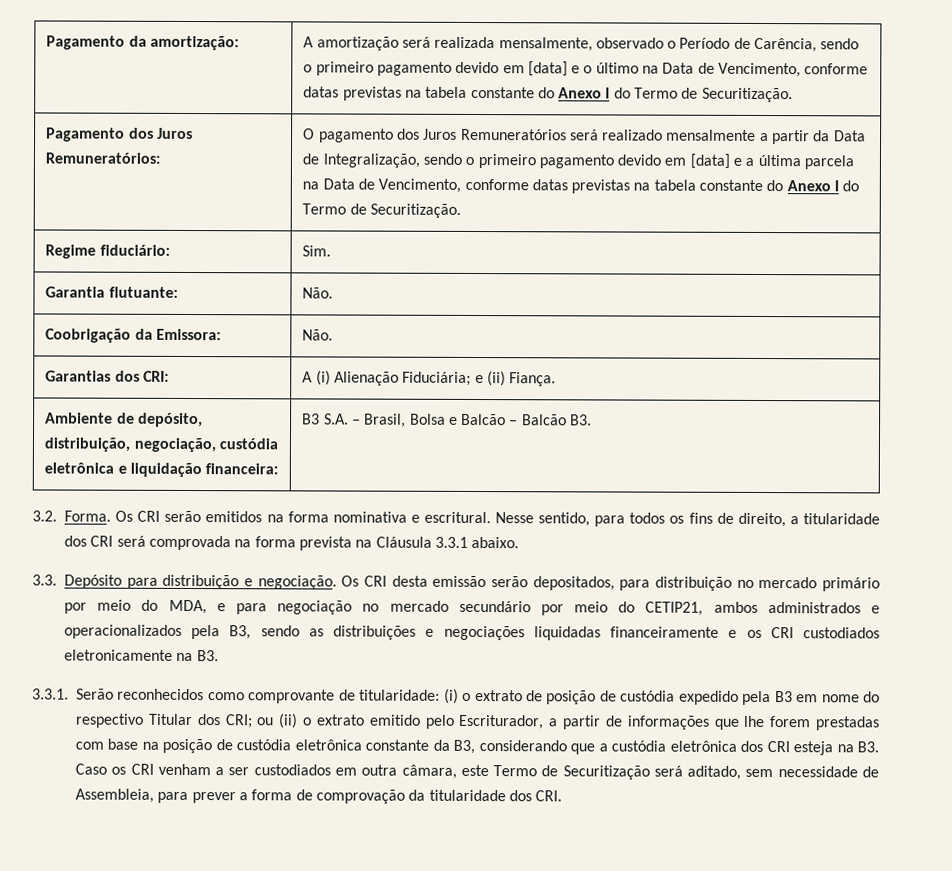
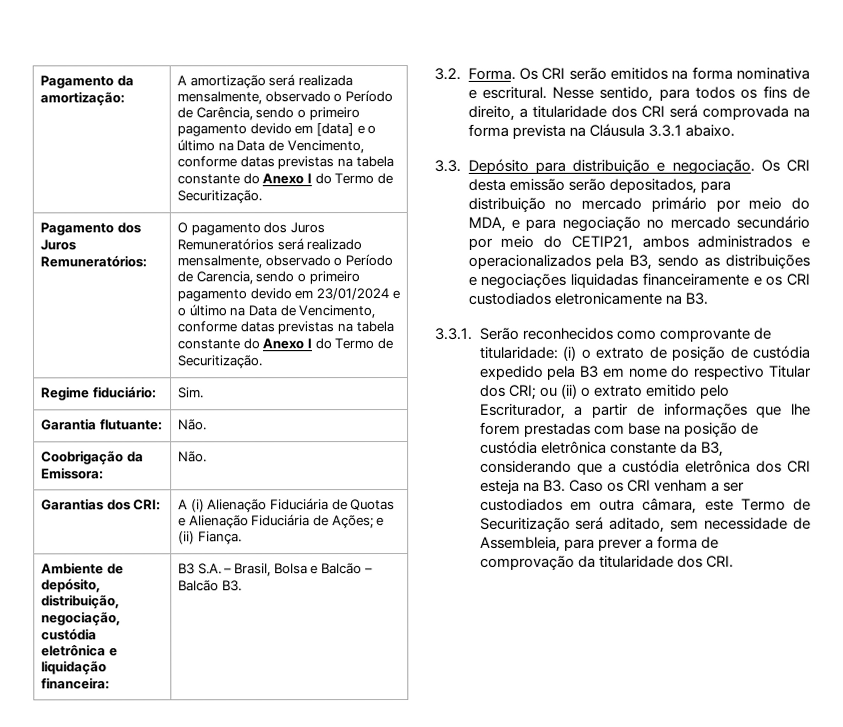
- O pagamento dos Juros Remuneratórios será realizado mensalmente a partir da Data de Integralização, sendo o primeiro pagamento devido em [data] e a última parcela na Data de Vencimento, conforme datas previstas na tabela constante do Anexo I do Termo de Securitização.
+ O pagamento dos Juros Remuneratórios será realizado mensalmente, observado o Período de Carencia, sendo o primeiro pagamento devido em 23/01/2024 e o último na Data de Vencimento, conforme datas previstas na tabela constante do Anexo I do Termo de Securitização.
- Garantias dos CRI: | A (i) Alienação Fiduciária; e (ii) Fiança.
+ Garantias dos CRI: | A (i) Alienação Fiduciária de Quotas e Alienação Fiduciária de Ações; e (ii) Fiança.

